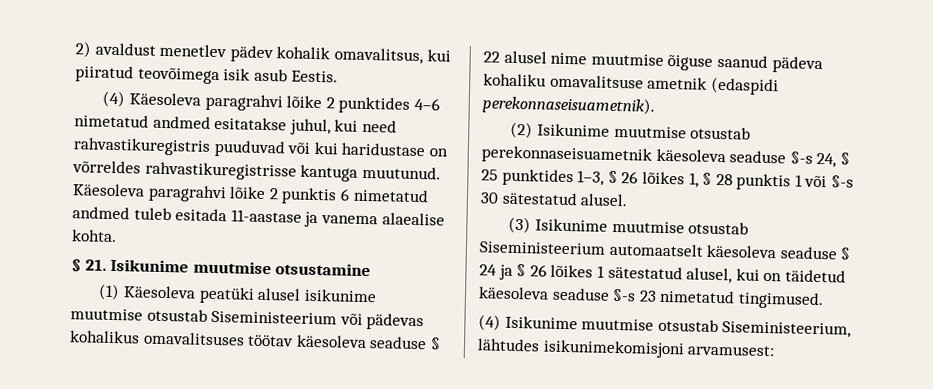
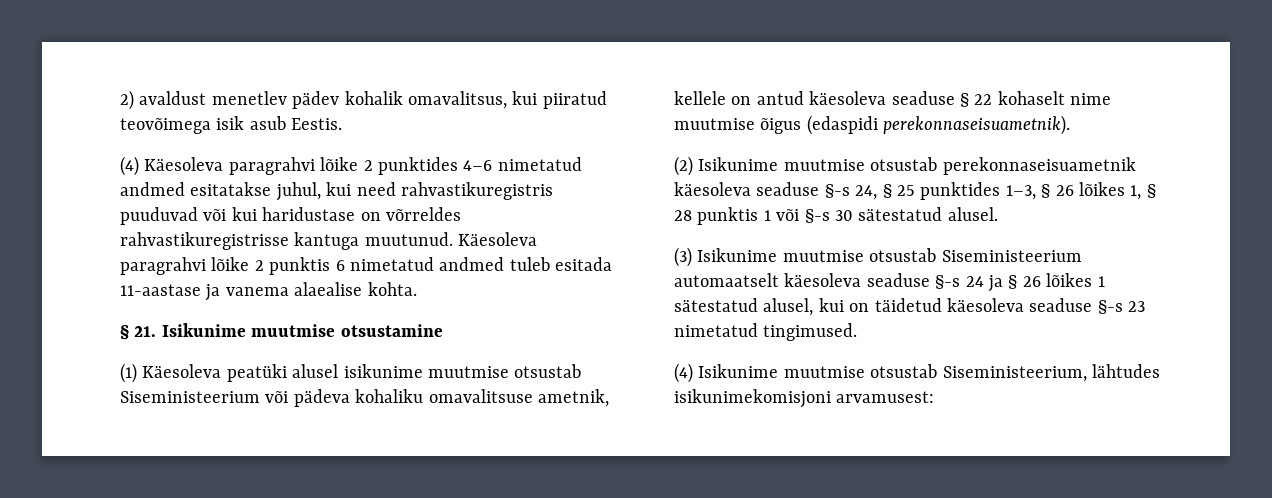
- (1) Käesoleva peatüki alusel isikunime muutmise otsustab Siseministeerium või pädevas kohalikus omavalitsuses töötav käesoleva seaduse § 22 alusel nime muutmise õiguse saanud pädeva kohaliku omavalitsuse ametnik (edaspidi perekonnaseisuametnik).
+ (1) Käesoleva peatüki alusel isikunime muutmise otsustab Siseministeerium või pädeva kohaliku omavalitsuse ametnik, kellele on antud käesoleva seaduse § 22 kohaselt nime muutmise õigus (edaspidi perekonnaseisuametnik).
- (3) Isikunime muutmise otsustab Siseministeerium automaatselt käesoleva seaduse § 24 ja § 26 lõikes 1 sätestatud alusel, kui on täidetud käesoleva seaduse §-s 23 nimetatud tingimused.
+ (3) Isikunime muutmise otsustab Siseministeerium automaatselt käesoleva seaduse §-s 24 ja § 26 lõikes 1 sätestatud alusel, kui on täidetud käesoleva seaduse §-s 23 nimetatud tingimused.

